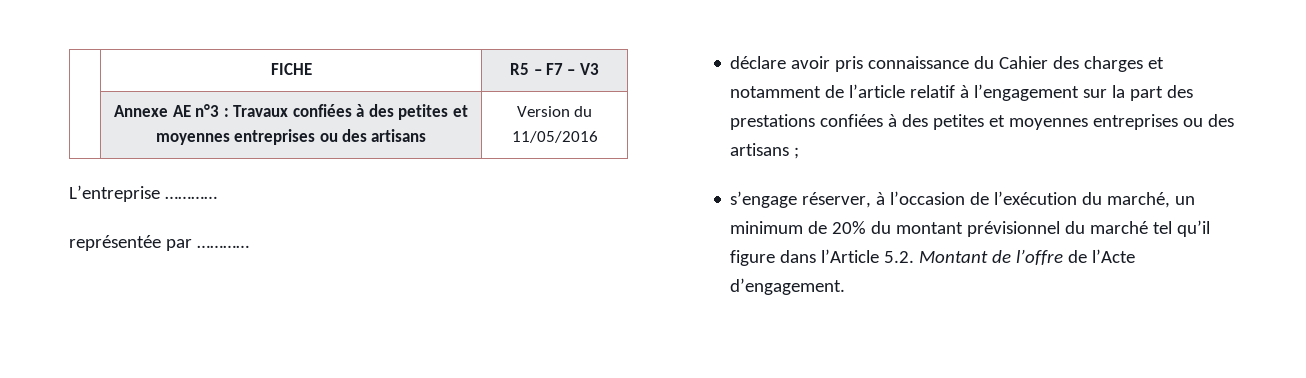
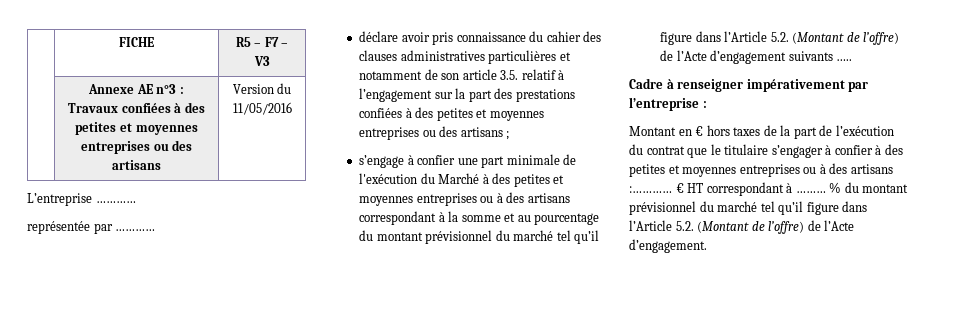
- déclare avoir pris connaissance du Cahier des charges et notamment de l’article relatif à l’engagement sur la part des prestations confiées à des petites et moyennes entreprises ou des artisans ;
+ déclare avoir pris connaissance du cahier des clauses administratives particulières et notamment de son article 3.5. relatif à l’engagement sur la part des prestations confiées à des petites et moyennes entreprises ou des artisans ;
- s’engage réserver, à l’occasion de l’exécution du marché, un minimum de 20% du montant prévisionnel du marché tel qu’il figure dans l’Article 5.2. Montant de l’offre de l’Acte d’engagement.
+ s’engage à confier une part minimale de l'exécution du Marché à des petites et moyennes entreprises ou à des artisans correspondant à la somme et au pourcentage du montant prévisionnel du marché tel qu’il figure dans l’Article 5.2. (Montant de l’offre) de l’Acte d’engagement suivants …..
+ Cadre à renseigner impérativement par l’entreprise :
+ Montant en € hors taxes de la part de l’exécution du contrat que le titulaire s’engager à confier à des petites et moyennes entreprises ou à des artisans :………… € HT correspondant à ……… % du montant prévisionnel du marché tel qu’il figure dans l’Article 5.2. (Montant de l’offre) de l’Acte d’engagement.

